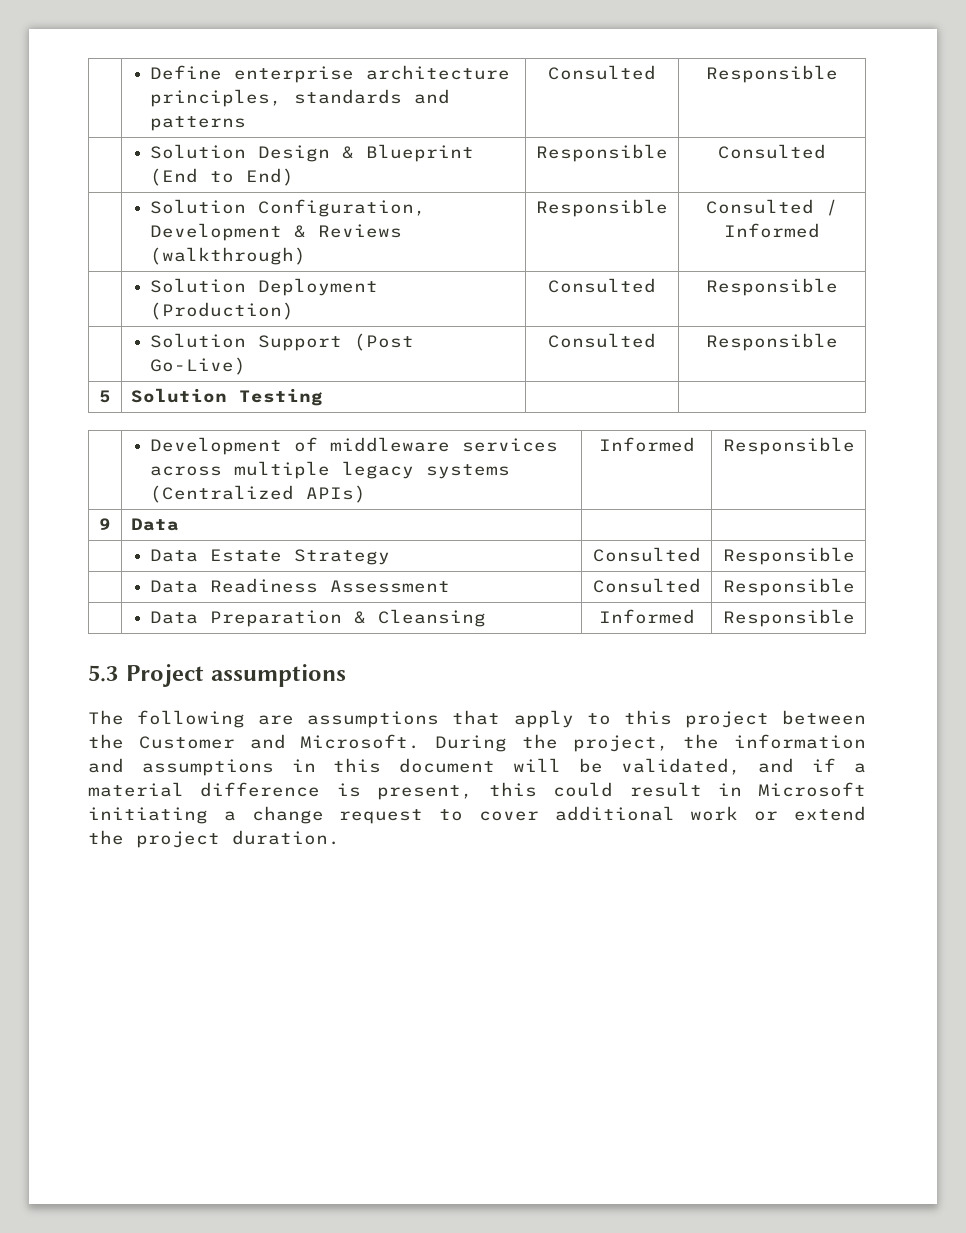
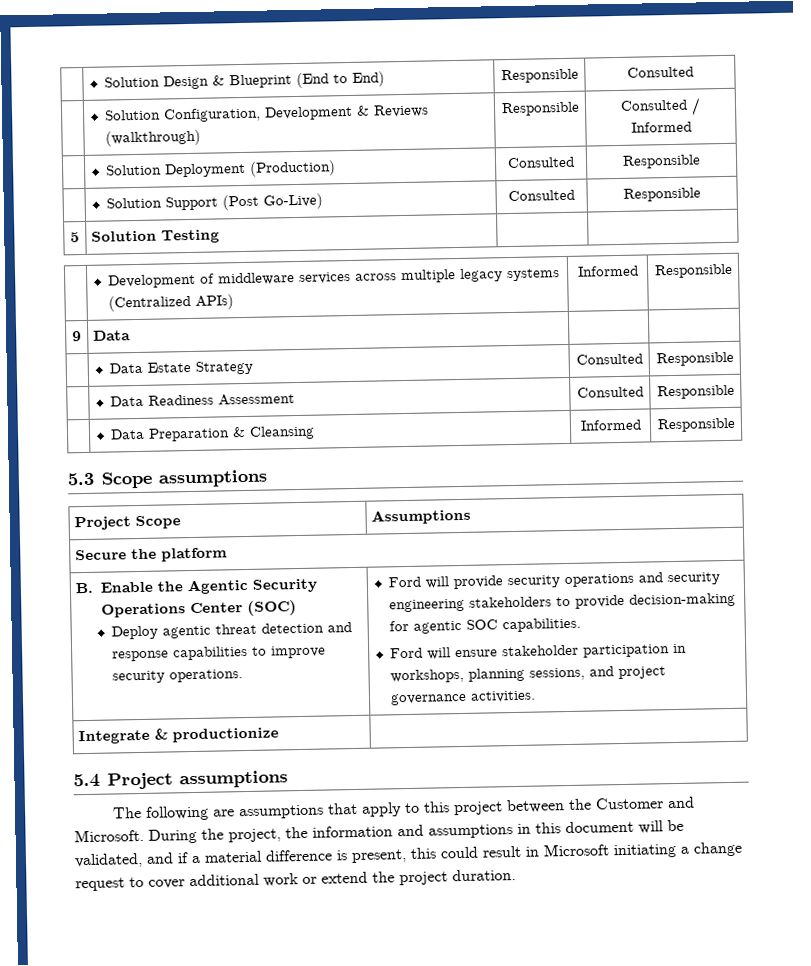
- | Define enterprise architecture principles, standards and patterns | Consulted | Responsible
- 5.3 Project assumptions
+ 5.3 Scope assumptions
+ Project Scope | Assumptions
+ Secure the platform
+ B. Enable the Agentic Security Operations Center (SOC)
+ Deploy agentic threat detection and response capabilities to improve security operations. | Ford will provide security operations and security engineering stakeholders to provide decision-making for agentic SOC capabilities.
+ Ford will ensure stakeholder participation in workshops, planning sessions, and project governance activities.
+ Integrate & productionize |
+ 5.4 Project assumptions

